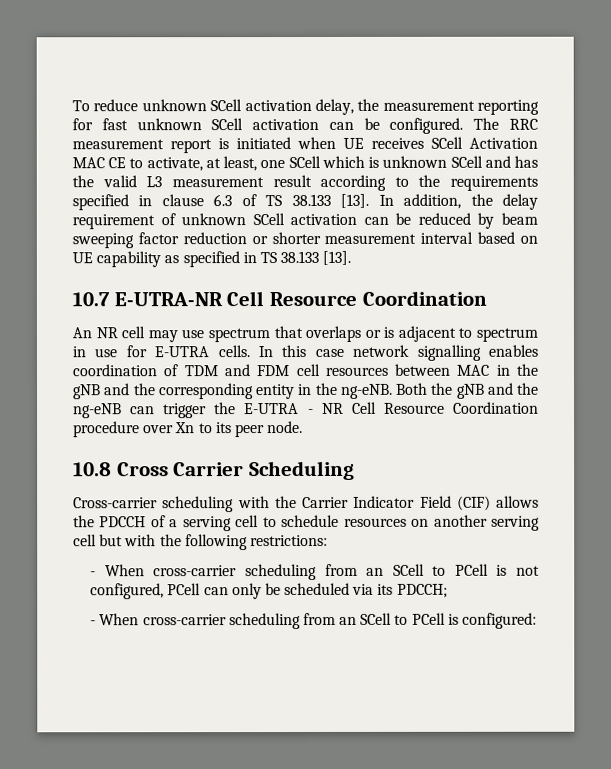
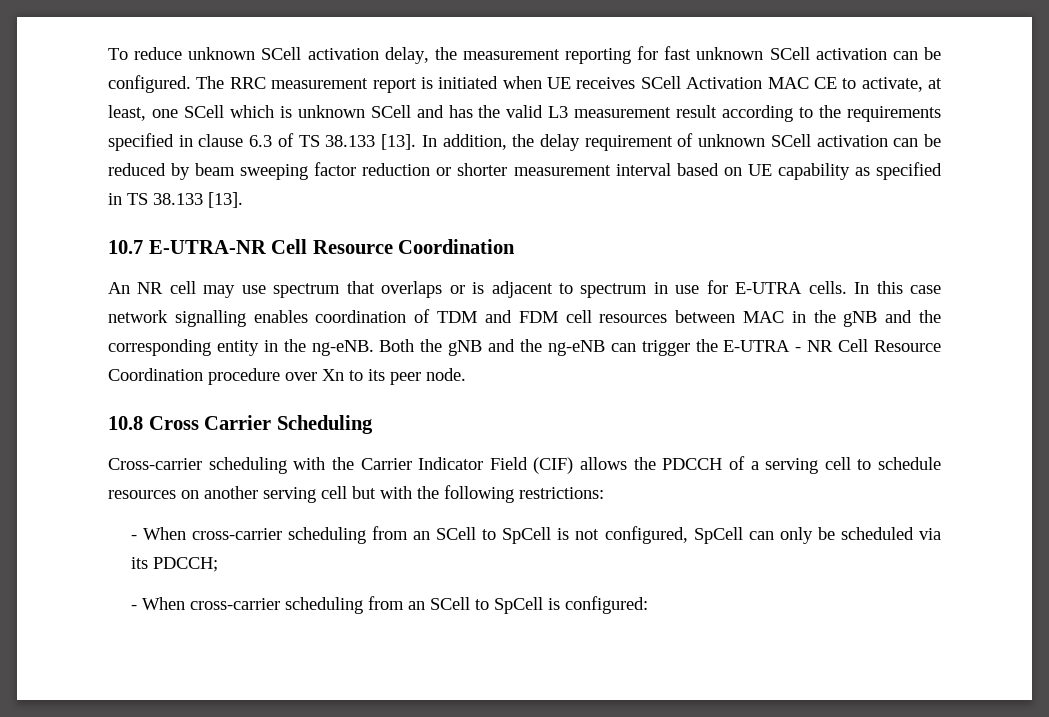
- - When cross-carrier scheduling from an SCell to PCell is not configured, PCell can only be scheduled via its PDCCH;
+ - When cross-carrier scheduling from an SCell to SpCell is not configured, SpCell can only be scheduled via its PDCCH;
- - When cross-carrier scheduling from an SCell to PCell is configured:
+ - When cross-carrier scheduling from an SCell to SpCell is configured:

